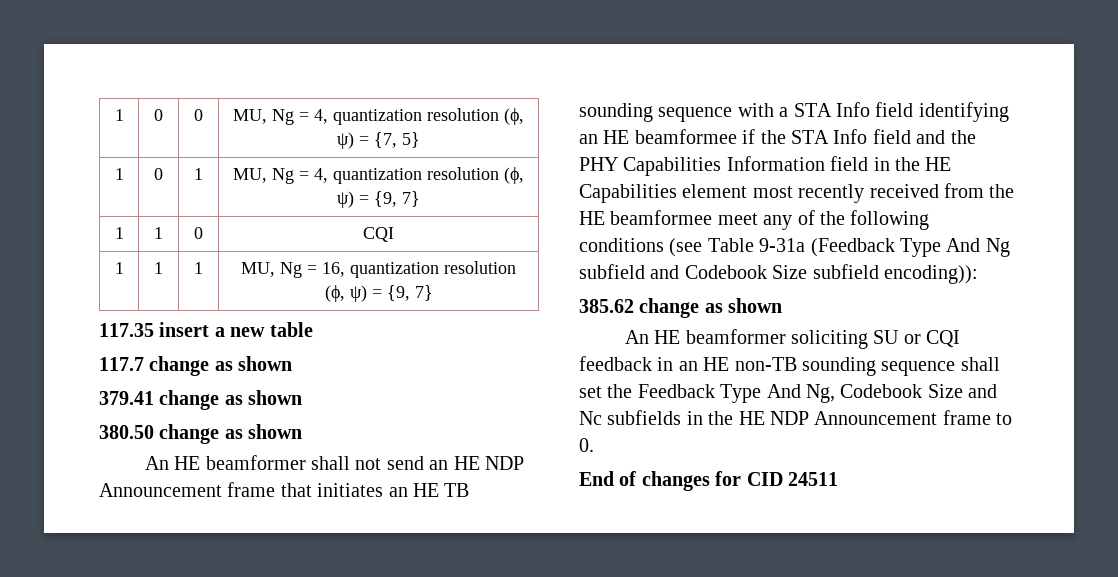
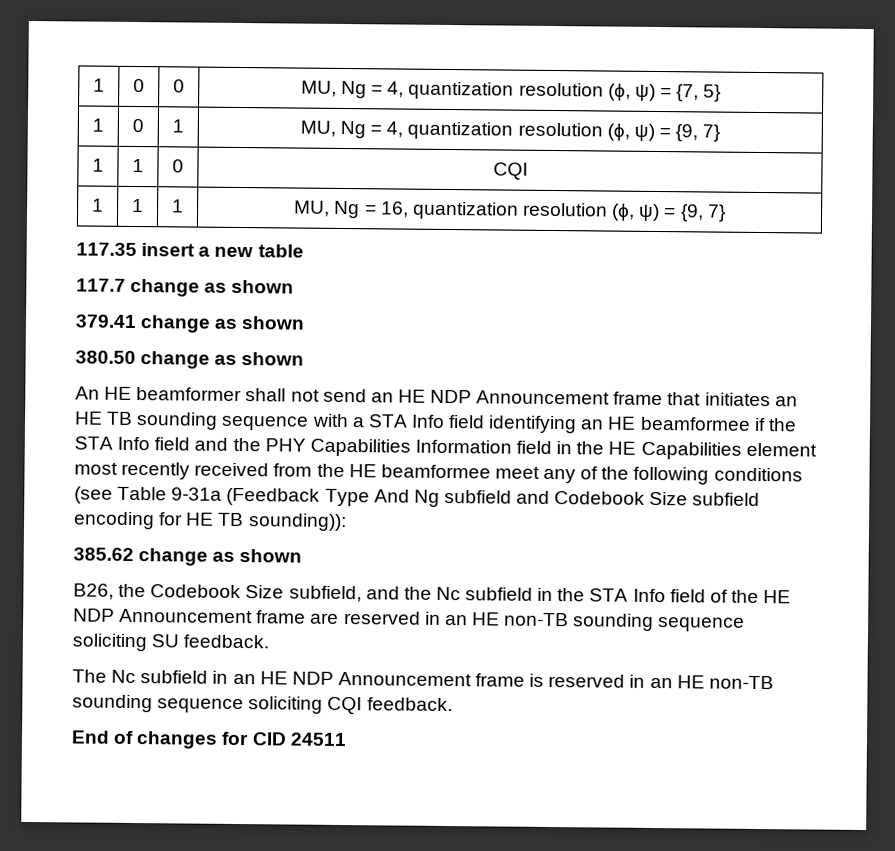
- An HE beamformer shall not send an HE NDP Announcement frame that initiates an HE TB sounding sequence with a STA Info field identifying an HE beamformee if the STA Info field and the PHY Capabilities Information field in the HE Capabilities element most recently received from the HE beamformee meet any of the following conditions (see Table 9-31a (Feedback Type And Ng subfield and Codebook Size subfield encoding)):
+ An HE beamformer shall not send an HE NDP Announcement frame that initiates an HE TB sounding sequence with a STA Info field identifying an HE beamformee if the STA Info field and the PHY Capabilities Information field in the HE Capabilities element most recently received from the HE beamformee meet any of the following conditions (see Table 9-31a (Feedback Type And Ng subfield and Codebook Size subfield encoding for HE TB sounding)):
- An HE beamformer soliciting SU or CQI feedback in an HE non-TB sounding sequence shall set the Feedback Type And Ng, Codebook Size and Nc subfields in the HE NDP Announcement frame to 0.
+ B26, the Codebook Size subfield, and the Nc subfield in the STA Info field of the HE NDP Announcement frame are reserved in an HE non-TB sounding sequence soliciting SU feedback.
+ The Nc subfield in an HE NDP Announcement frame is reserved in an HE non-TB sounding sequence soliciting CQI feedback.

